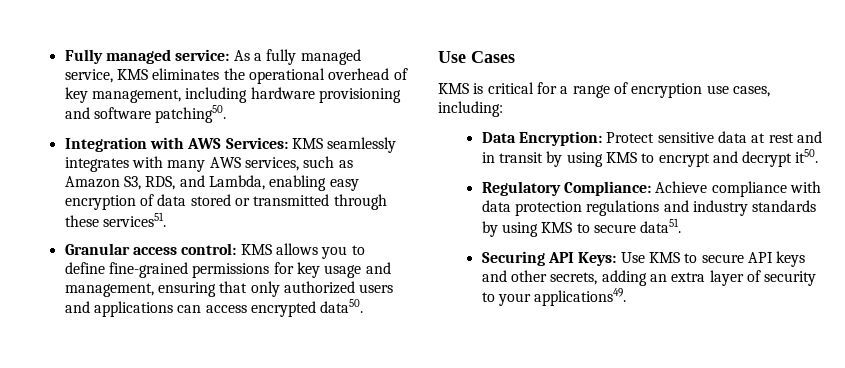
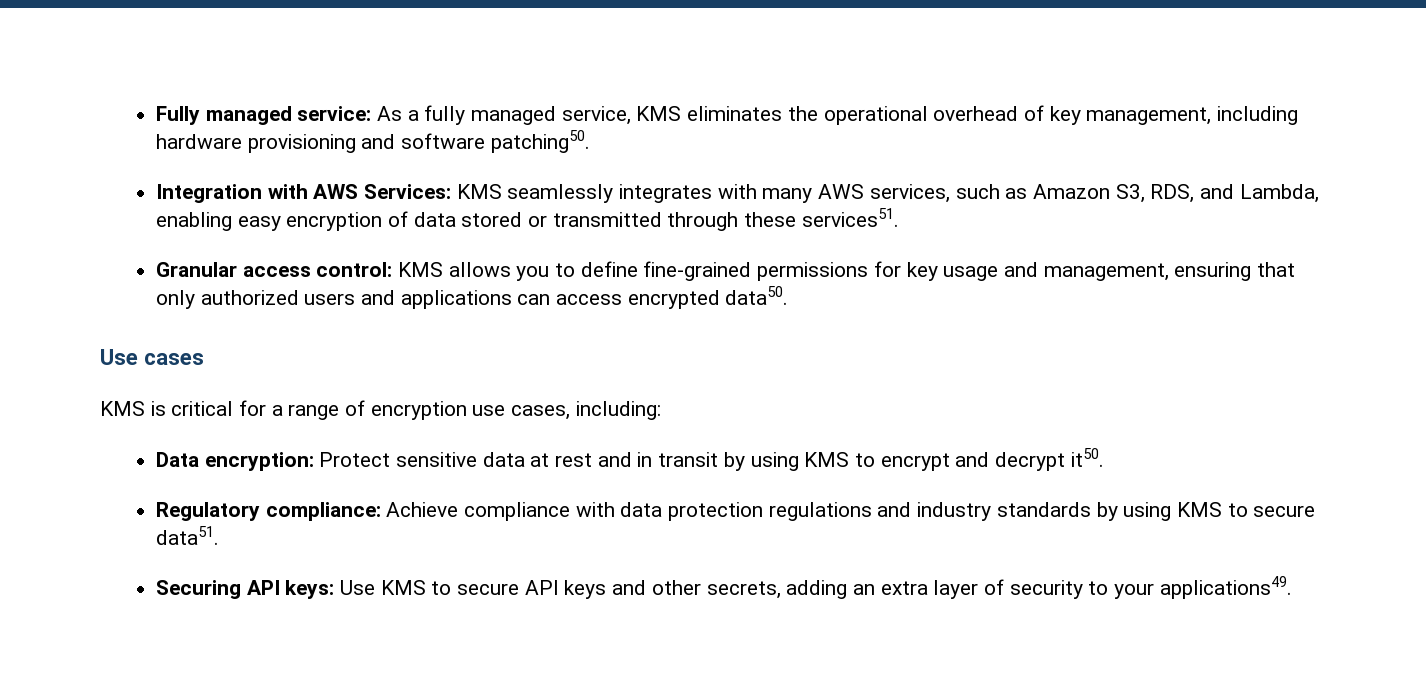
- Use Cases
+ Use cases
- Data Encryption: Protect sensitive data at rest and in transit by using KMS to encrypt and decrypt it50.
+ Data encryption: Protect sensitive data at rest and in transit by using KMS to encrypt and decrypt it50.
- Regulatory Compliance: Achieve compliance with data protection regulations and industry standards by using KMS to secure data51.
+ Regulatory compliance: Achieve compliance with data protection regulations and industry standards by using KMS to secure data51.
- Securing API Keys: Use KMS to secure API keys and other secrets, adding an extra layer of security to your applications49.
+ Securing API keys: Use KMS to secure API keys and other secrets, adding an extra layer of security to your applications49.

